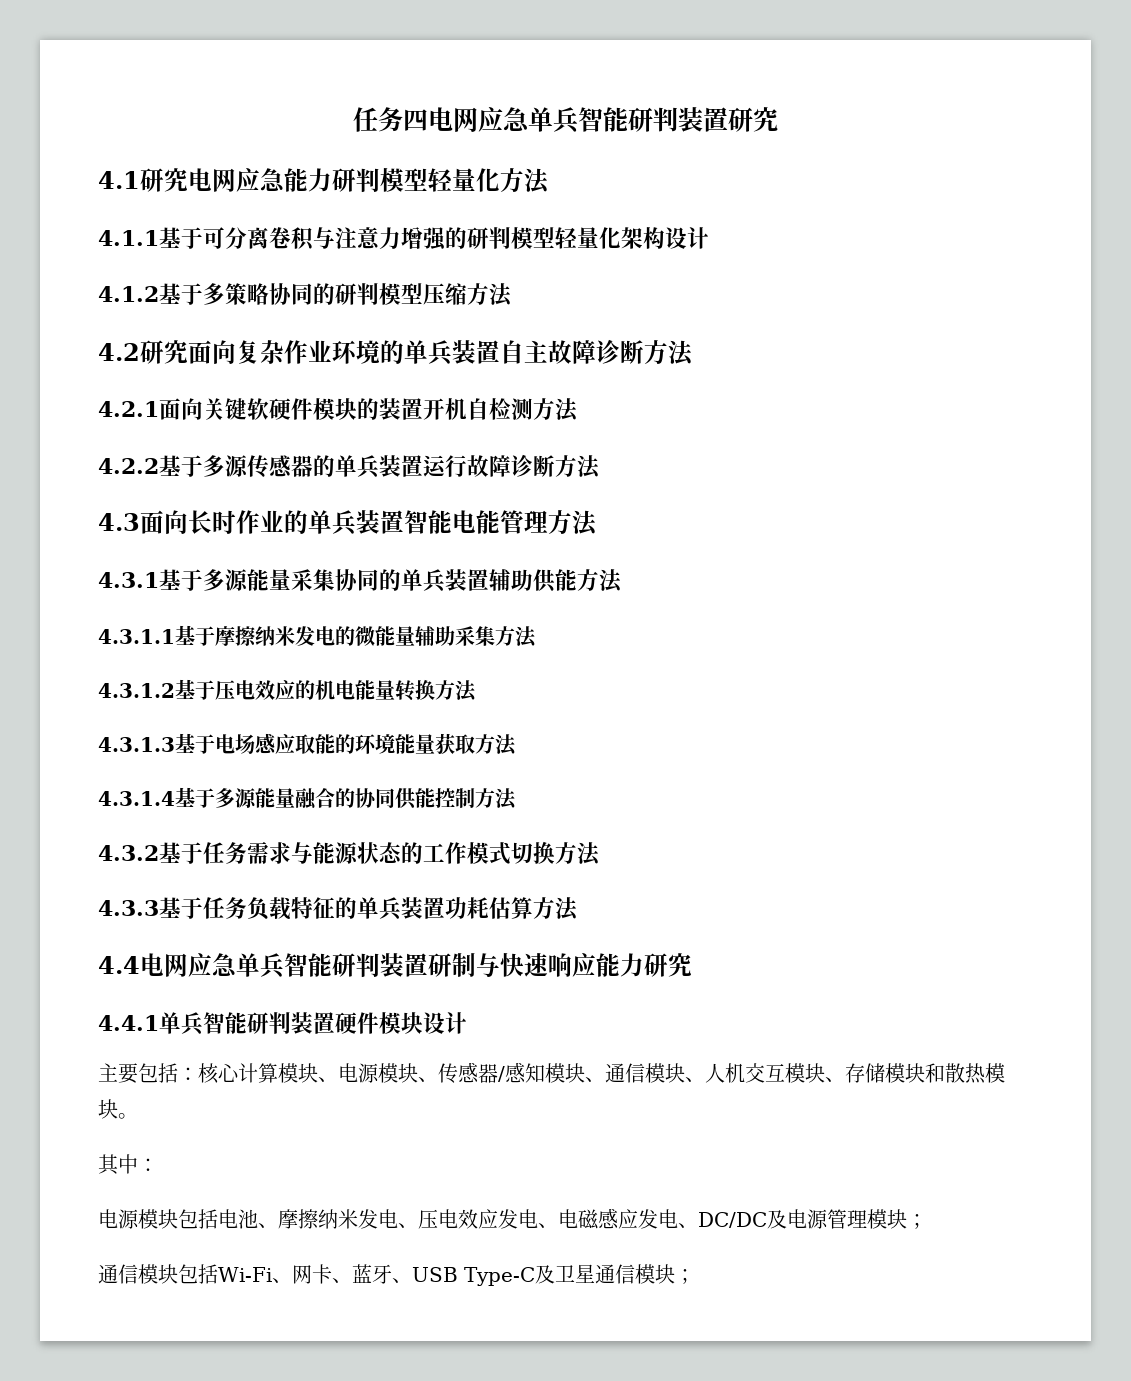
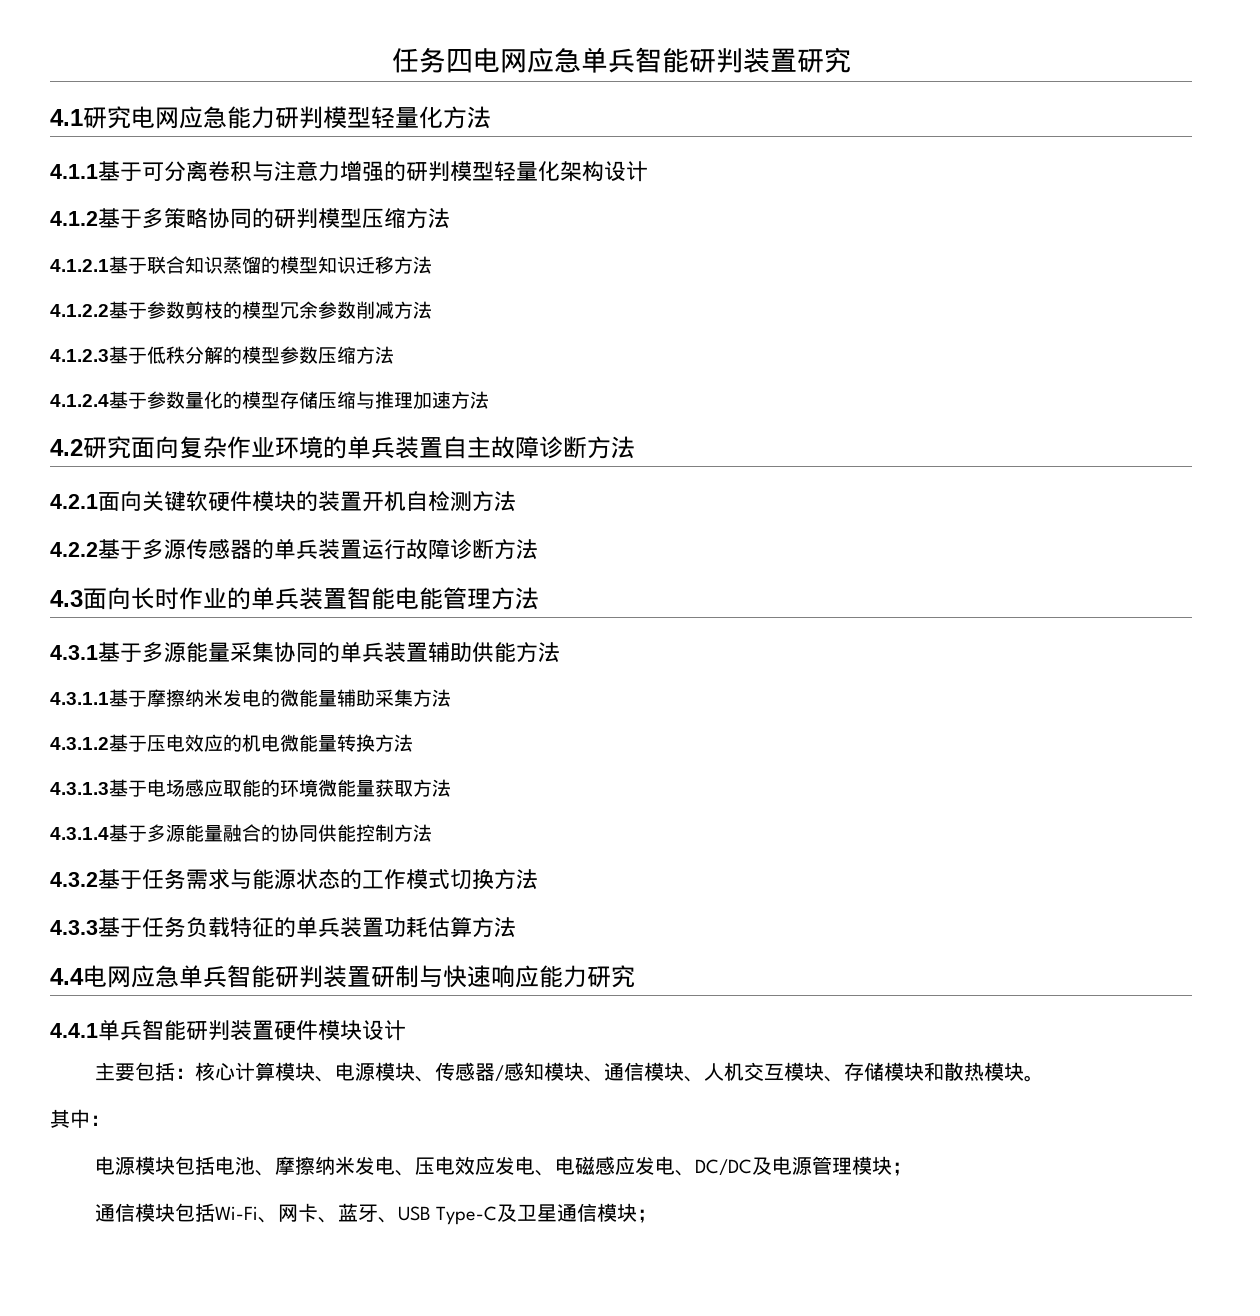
+ 4.1.2.1基于联合知识蒸馏的模型知识迁移方法
+ 4.1.2.2基于参数剪枝的模型冗余参数削减方法
+ 4.1.2.3基于低秩分解的模型参数压缩方法
+ 4.1.2.4基于参数量化的模型存储压缩与推理加速方法
- 4.3.1.2基于压电效应的机电能量转换方法
+ 4.3.1.2基于压电效应的机电微能量转换方法
- 4.3.1.3基于电场感应取能的环境能量获取方法
+ 4.3.1.3基于电场感应取能的环境微能量获取方法

